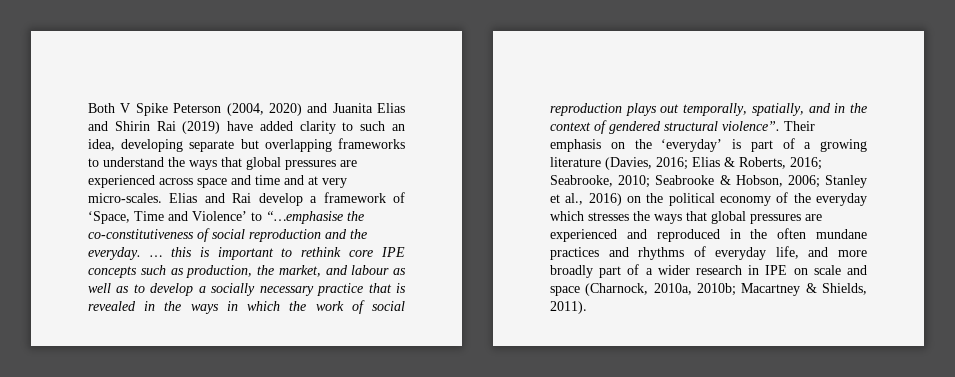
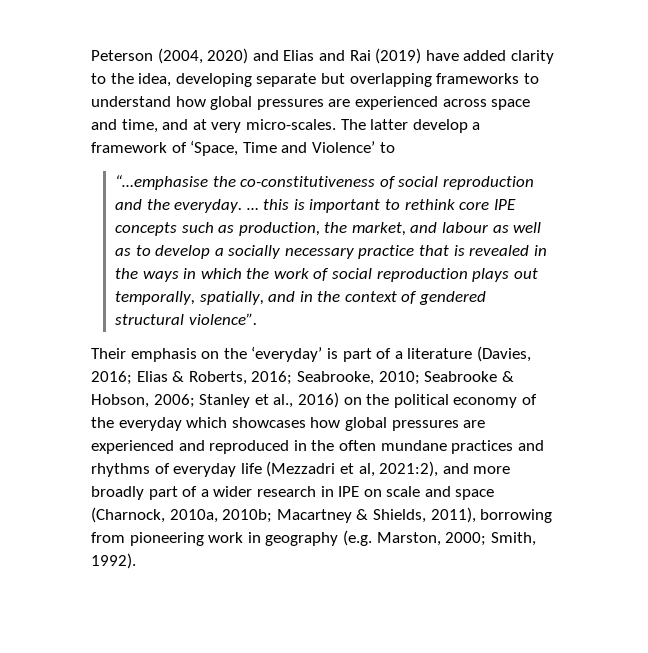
- Both V Spike Peterson (2004, 2020) and Juanita Elias and Shirin Rai (2019) have added clarity to such an idea, developing separate but overlapping frameworks to understand the ways that global pressures are experienced across space and time and at very micro-scales.
+ Peterson (2004, 2020) and Elias and Rai (2019) have added clarity to the idea, developing separate but overlapping frameworks to understand how global pressures are experienced across space and time, and at very micro-scales.
- Elias and Rai develop a framework of ‘Space, Time and Violence’ to “…emphasise the co-constitutiveness of social reproduction and the everyday.
+ The latter develop a framework of ‘Space, Time and Violence’ to
+ “…emphasise the co-constitutiveness of social reproduction and the everyday.
- … this is important to rethink core IPE concepts such as production, the market, and labour as well as to develop a socially necessary practice that is revealed in the ways in which the work of social reproduction plays out temporally, spatially, and in the context of gendered structural violence”. Their emphasis on the ‘everyday’ is part of a growing literature (Davies, 2016;
+ … this is important to rethink core IPE concepts such as production, the market, and labour as well as to develop a socially necessary practice that is revealed in the ways in which the work of social reproduction plays out temporally, spatially, and in the context of gendered structural violence”.
+ Their emphasis on the ‘everyday’ is part of a literature (Davies, 2016;
- Stanley et al., 2016) on the political economy of the everyday which stresses the ways that global pressures are experienced and reproduced in the often mundane practices and rhythms of everyday life, and more broadly part of a wider research in IPE on scale and space (Charnock, 2010a, 2010b;
+ Stanley et al., 2016) on the political economy of the everyday which showcases how global pressures are experienced and reproduced in the often mundane practices and rhythms of everyday life (Mezzadri et al, 2021:2), and more broadly part of a wider research in IPE on scale and space (Charnock, 2010a, 2010b;
- Macartney & Shields, 2011).
+ Macartney & Shields, 2011), borrowing from pioneering work in geography (e.g. Marston, 2000; Smith, 1992).

